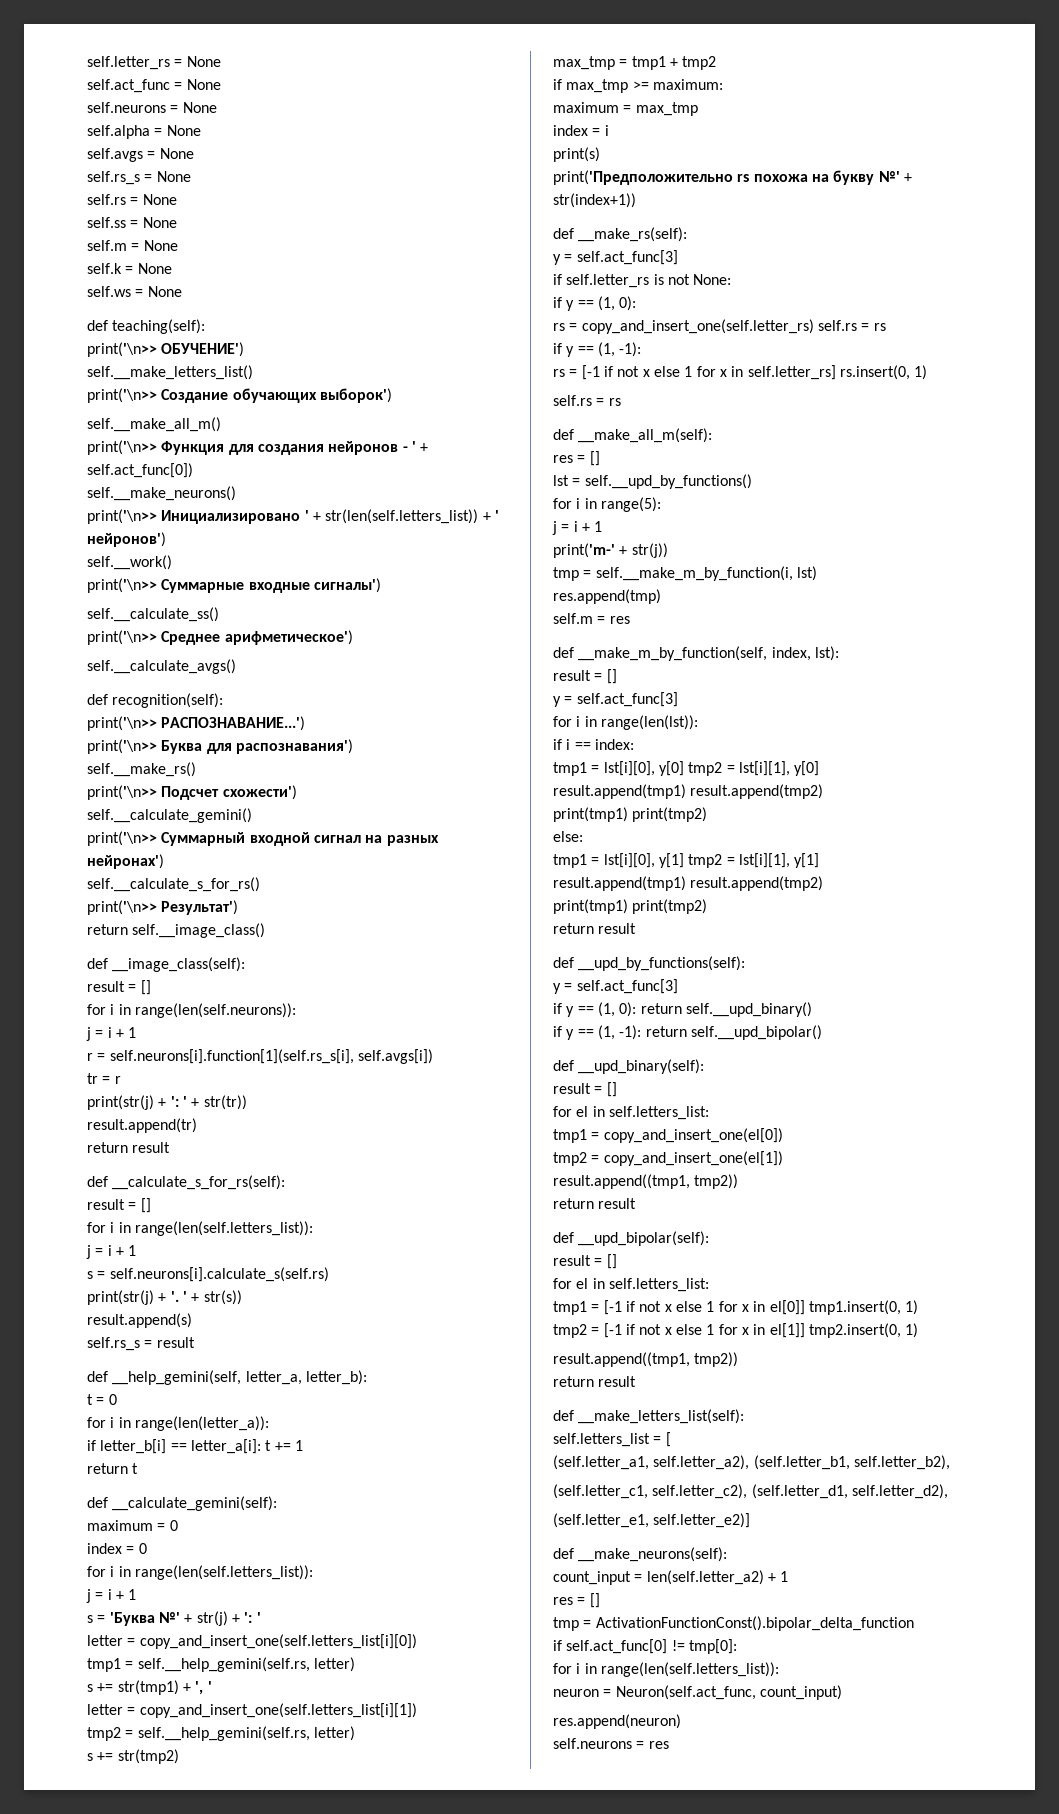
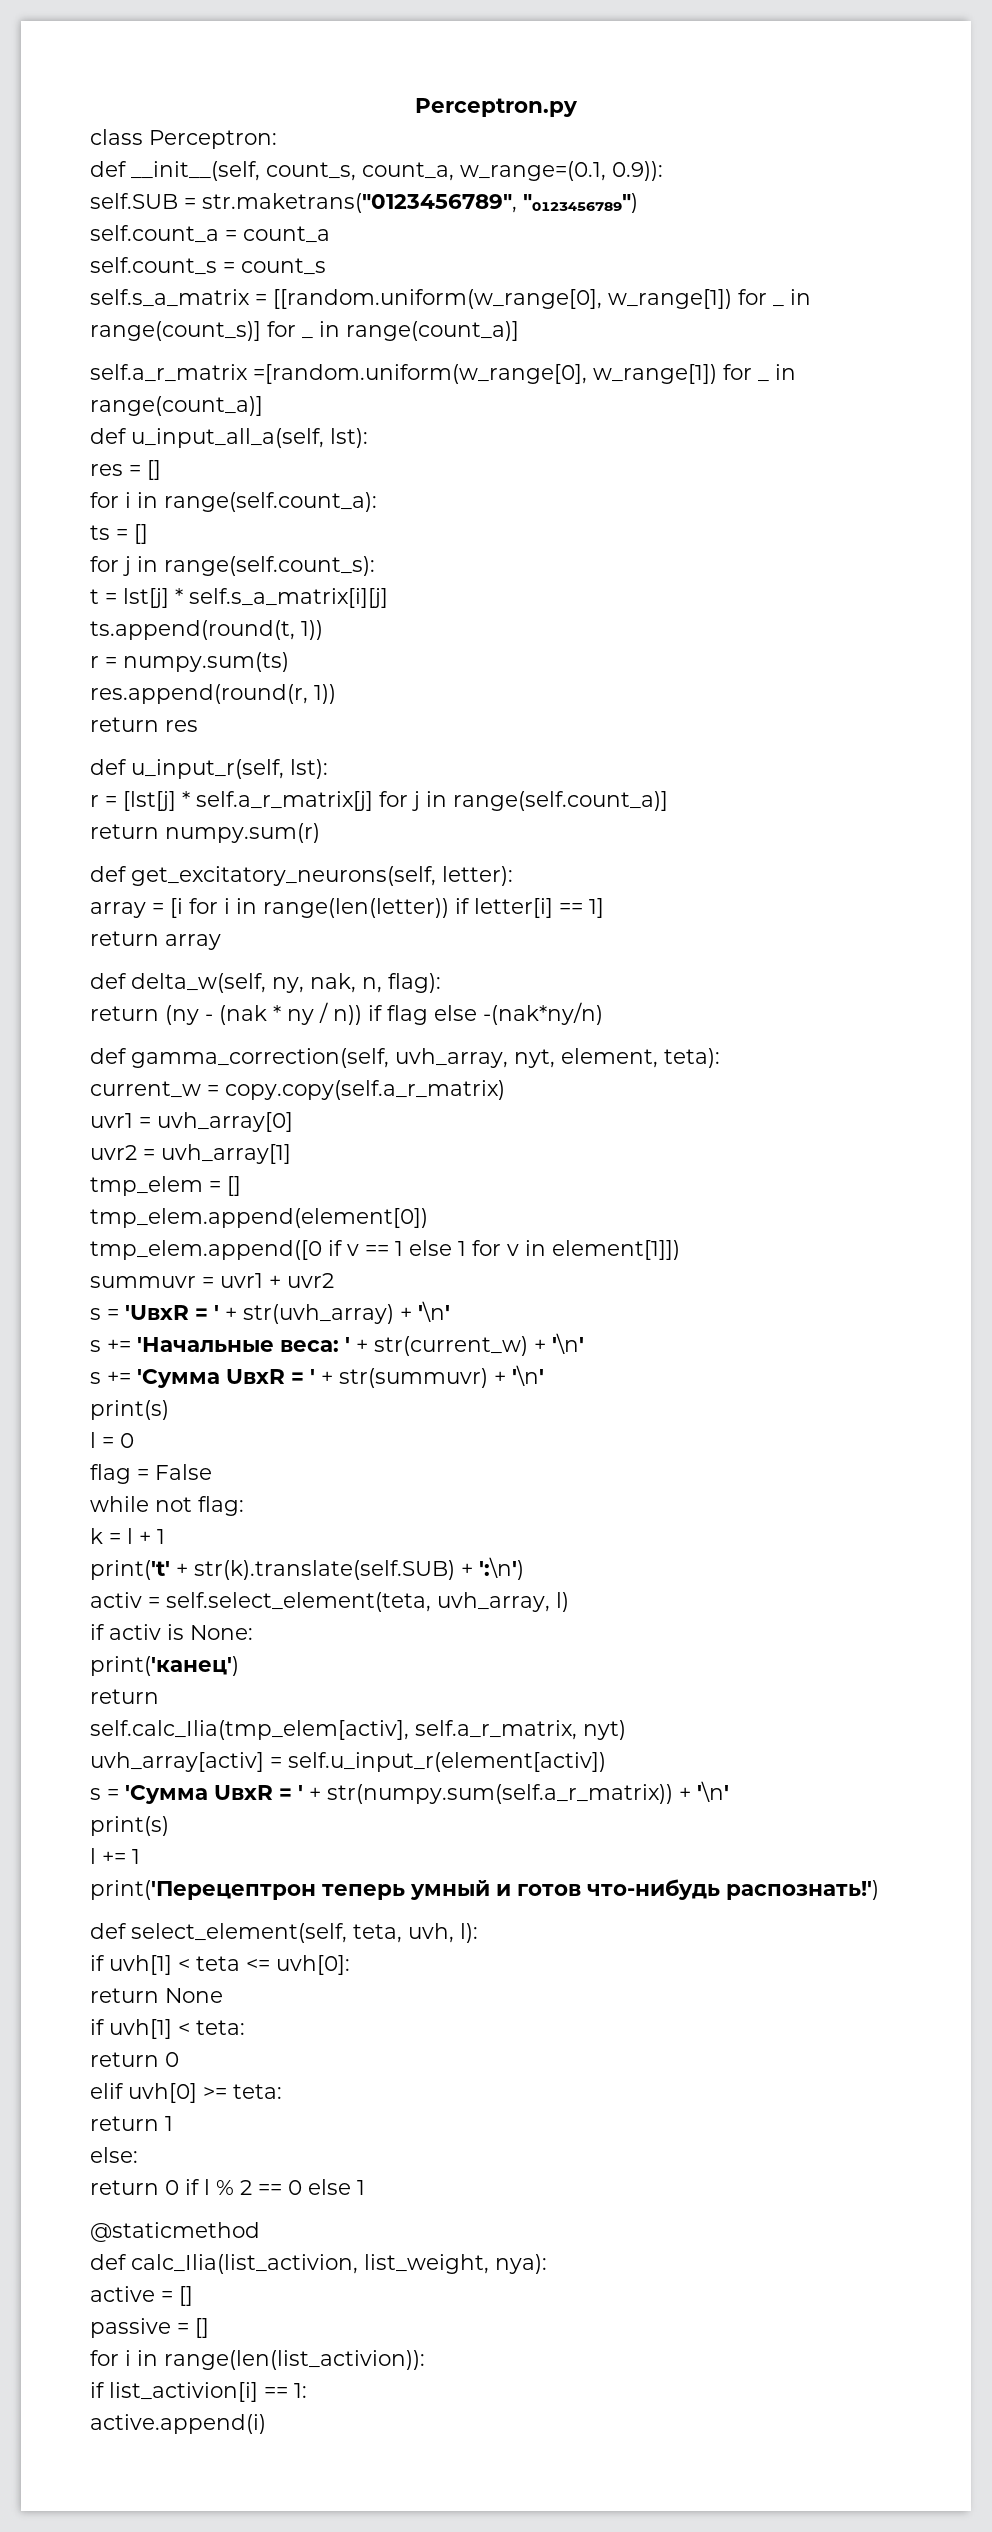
- self.letter_rs = None
- self.act_func = None
- self.neurons = None
- self.alpha = None
- self.avgs = None
- self.rs_s = None
- self.rs = None
- self.ss = None
- self.m = None
- self.k = None
- self.ws = None
- def teaching(self):
- print('\n>> ОБУЧЕНИЕ')
- self.__make_letters_list()
- print('\n>> Создание обучающих выборок')
- self.__make_all_m()
- print('\n>> Функция для создания нейронов - ' + self.act_func[0])
- self.__make_neurons()
- print('\n>> Инициализировано ' + str(len(self.letters_list)) + ' нейронов')
- self.__work()
- print('\n>> Суммарные входные сигналы')
- self.__calculate_ss()
- print('\n>> Среднее арифметическое')
- self.__calculate_avgs()
- def recognition(self):
- print('\n>> РАСПОЗНАВАНИЕ...')
- print('\n>> Буква для распознавания')
- self.__make_rs()
- print('\n>> Подсчет схожести')
- self.__calculate_gemini()
- print('\n>> Суммарный входной сигнал на разных нейронах')
- self.__calculate_s_for_rs()
- print('\n>> Результат')
- return self.__image_class()
- def __image_class(self):
- result = []
- for i in range(len(self.neurons)):
- j = i + 1
- r = self.neurons[i].function[1](self.rs_s[i], self.avgs[i])
- tr = r
- print(str(j) + ': ' + str(tr))
- result.append(tr)
- return result
- def __calculate_s_for_rs(self):
- result = []
- for i in range(len(self.letters_list)):
- j = i + 1
- s = self.neurons[i].calculate_s(self.rs)
- print(str(j) + '. ' + str(s))
- result.append(s)
- self.rs_s = result
- def __help_gemini(self, letter_a, letter_b):
- t = 0
- for i in range(len(letter_a)):
- if letter_b[i] == letter_a[i]: t += 1
- return t
- def __calculate_gemini(self):
- maximum = 0
- index = 0
- for i in range(len(self.letters_list)):
- j = i + 1
- s = 'Буква №' + str(j) + ': '
- letter = copy_and_insert_one(self.letters_list[i][0])
- tmp1 = self.__help_gemini(self.rs, letter)
- s += str(tmp1) + ', '
- letter = copy_and_insert_one(self.letters_list[i][1])
- tmp2 = self.__help_gemini(self.rs, letter)
- s += str(tmp2)
- max_tmp = tmp1 + tmp2
- if max_tmp >= maximum:
- maximum = max_tmp
- index = i
+ Perceptron.py
+ class Perceptron:
+ def __init__(self, count_s, count_a, w_range=(0.1, 0.9)):
+ self.SUB = str.maketrans("0123456789", "₀₁₂₃₄₅₆₇₈₉")
+ self.count_a = count_a
+ self.count_s = count_s
+ self.s_a_matrix = [[random.uniform(w_range[0], w_range[1]) for _ in range(count_s)] for _ in range(count_a)]
+ self.a_r_matrix =[random.uniform(w_range[0], w_range[1]) for _ in range(count_a)]
+ def u_input_all_a(self, lst):
+ res = []
+ for i in range(self.count_a):
+ ts = []
+ for j in range(self.count_s):
+ t = lst[j] * self.s_a_matrix[i][j]
+ ts.append(round(t, 1))
+ r = numpy.sum(ts)
+ res.append(round(r, 1))
+ return res
+ def u_input_r(self, lst):
+ r = [lst[j] * self.a_r_matrix[j] for j in range(self.count_a)]
+ return numpy.sum(r)
+ def get_excitatory_neurons(self, letter):
+ array = [i for i in range(len(letter)) if letter[i] == 1]
+ return array
+ def delta_w(self, ny, nak, n, flag):
+ return (ny - (nak * ny / n)) if flag else -(nak*ny/n)
+ def gamma_correction(self, uvh_array, nyt, element, teta):
+ current_w = copy.copy(self.a_r_matrix)
+ uvr1 = uvh_array[0]
+ uvr2 = uvh_array[1]
+ tmp_elem = []
+ tmp_elem.append(element[0])
+ tmp_elem.append([0 if v == 1 else 1 for v in element[1]])
+ summuvr = uvr1 + uvr2
+ s = 'UвхR = ' + str(uvh_array) + '\n'
+ s += 'Начальные веса: ' + str(current_w) + '\n'
+ s += 'Сумма UвхR = ' + str(summuvr) + '\n'
  print(s)
- print('Предположительно rs похожа на букву №' + str(index+1))
- def __make_rs(self):
- y = self.act_func[3]
- if self.letter_rs is not None:
- if y == (1, 0):
- rs = copy_and_insert_one(self.letter_rs) self.rs = rs
- if y == (1, -1):
- rs = [-1 if not x else 1 for x in self.letter_rs] rs.insert(0, 1)
- self.rs = rs
- def __make_all_m(self):
- res = []
- lst = self.__upd_by_functions()
- for i in range(5):
- j = i + 1
- print('m-' + str(j))
- tmp = self.__make_m_by_function(i, lst)
- res.append(tmp)
- self.m = res
- def __make_m_by_function(self, index, lst):
- result = []
- y = self.act_func[3]
- for i in range(len(lst)):
- if i == index:
- tmp1 = lst[i][0], y[0] tmp2 = lst[i][1], y[0]
- result.append(tmp1) result.append(tmp2)
- print(tmp1) print(tmp2)
+ l = 0
+ flag = False
+ while not flag:
+ k = l + 1
+ print('t' + str(k).translate(self.SUB) + ':\n')
+ activ = self.select_element(teta, uvh_array, l)
+ if activ is None:
+ print('канец')
+ return
+ self.calc_Ilia(tmp_elem[activ], self.a_r_matrix, nyt)
+ uvh_array[activ] = self.u_input_r(element[activ])
+ s = 'Сумма UвхR = ' + str(numpy.sum(self.a_r_matrix)) + '\n'
+ print(s)
+ l += 1
+ print('Перецептрон теперь умный и готов что-нибудь распознать!')
+ def select_element(self, teta, uvh, l):
+ if uvh[1] < teta <= uvh[0]:
+ return None
+ if uvh[1] < teta:
+ return 0
+ elif uvh[0] >= teta:
+ return 1
  else:
- tmp1 = lst[i][0], y[1] tmp2 = lst[i][1], y[1]
- result.append(tmp1) result.append(tmp2)
- print(tmp1) print(tmp2)
- return result
- def __upd_by_functions(self):
- y = self.act_func[3]
- if y == (1, 0): return self.__upd_binary()
- if y == (1, -1): return self.__upd_bipolar()
- def __upd_binary(self):
- result = []
- for el in self.letters_list:
- tmp1 = copy_and_insert_one(el[0])
- tmp2 = copy_and_insert_one(el[1])
- result.append((tmp1, tmp2))
- return result
- def __upd_bipolar(self):
- result = []
- for el in self.letters_list:
- tmp1 = [-1 if not x else 1 for x in el[0]] tmp1.insert(0, 1)
- tmp2 = [-1 if not x else 1 for x in el[1]] tmp2.insert(0, 1)
- result.append((tmp1, tmp2))
- return result
- def __make_letters_list(self):
- self.letters_list = [
- (self.letter_a1, self.letter_a2), (self.letter_b1, self.letter_b2),
- (self.letter_c1, self.letter_c2), (self.letter_d1, self.letter_d2),
- (self.letter_e1, self.letter_e2)]
- def __make_neurons(self):
- count_input = len(self.letter_a2) + 1
- res = []
- tmp = ActivationFunctionConst().bipolar_delta_function
- if self.act_func[0] != tmp[0]:
- for i in range(len(self.letters_list)):
- neuron = Neuron(self.act_func, count_input)
- res.append(neuron)
- self.neurons = res
+ return 0 if l % 2 == 0 else 1
+ @staticmethod
+ def calc_Ilia(list_activion, list_weight, nya):
+ active = []
+ passive = []
+ for i in range(len(list_activion)):
+ if list_activion[i] == 1:
+ active.append(i)

